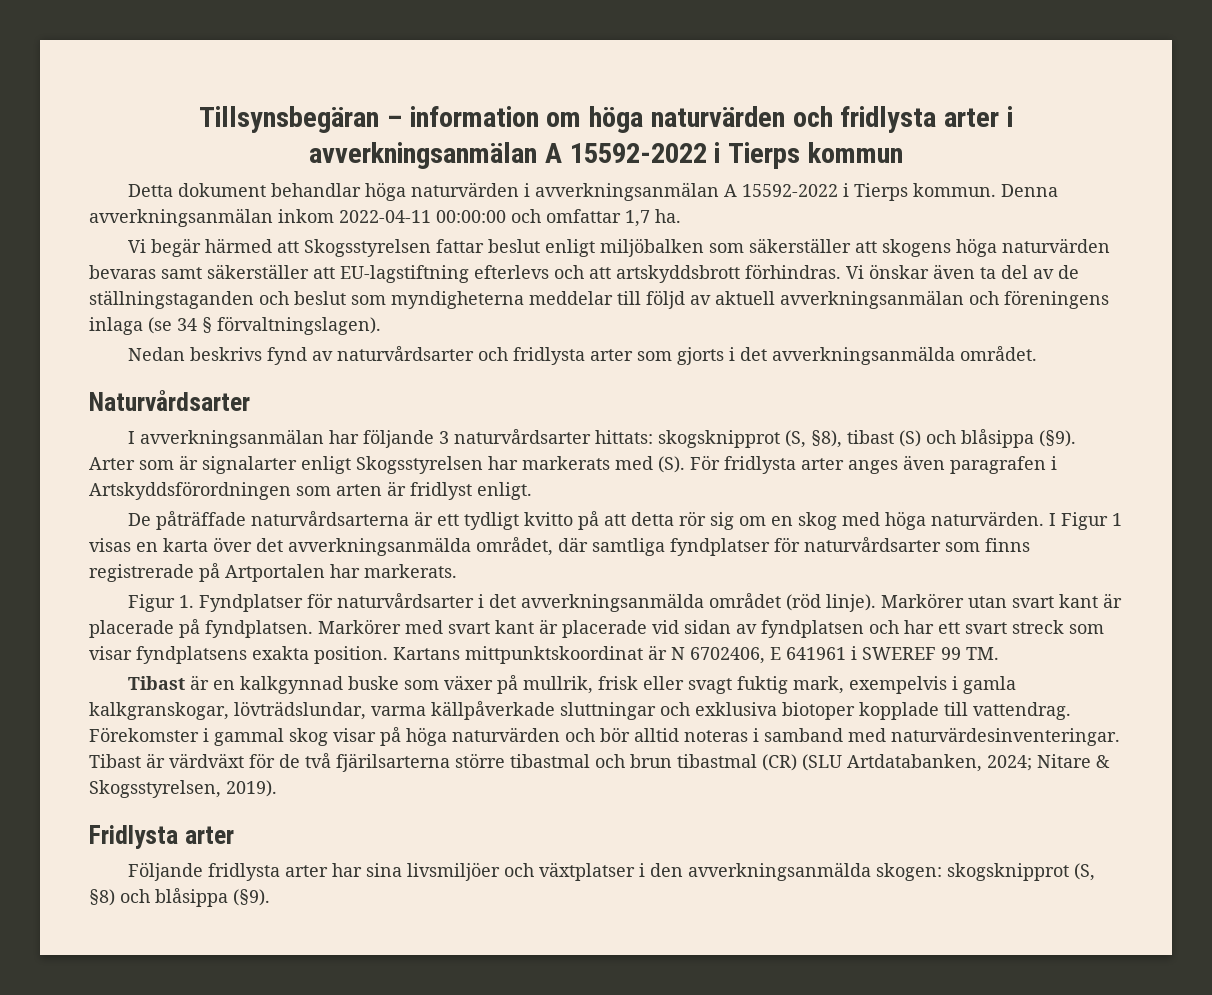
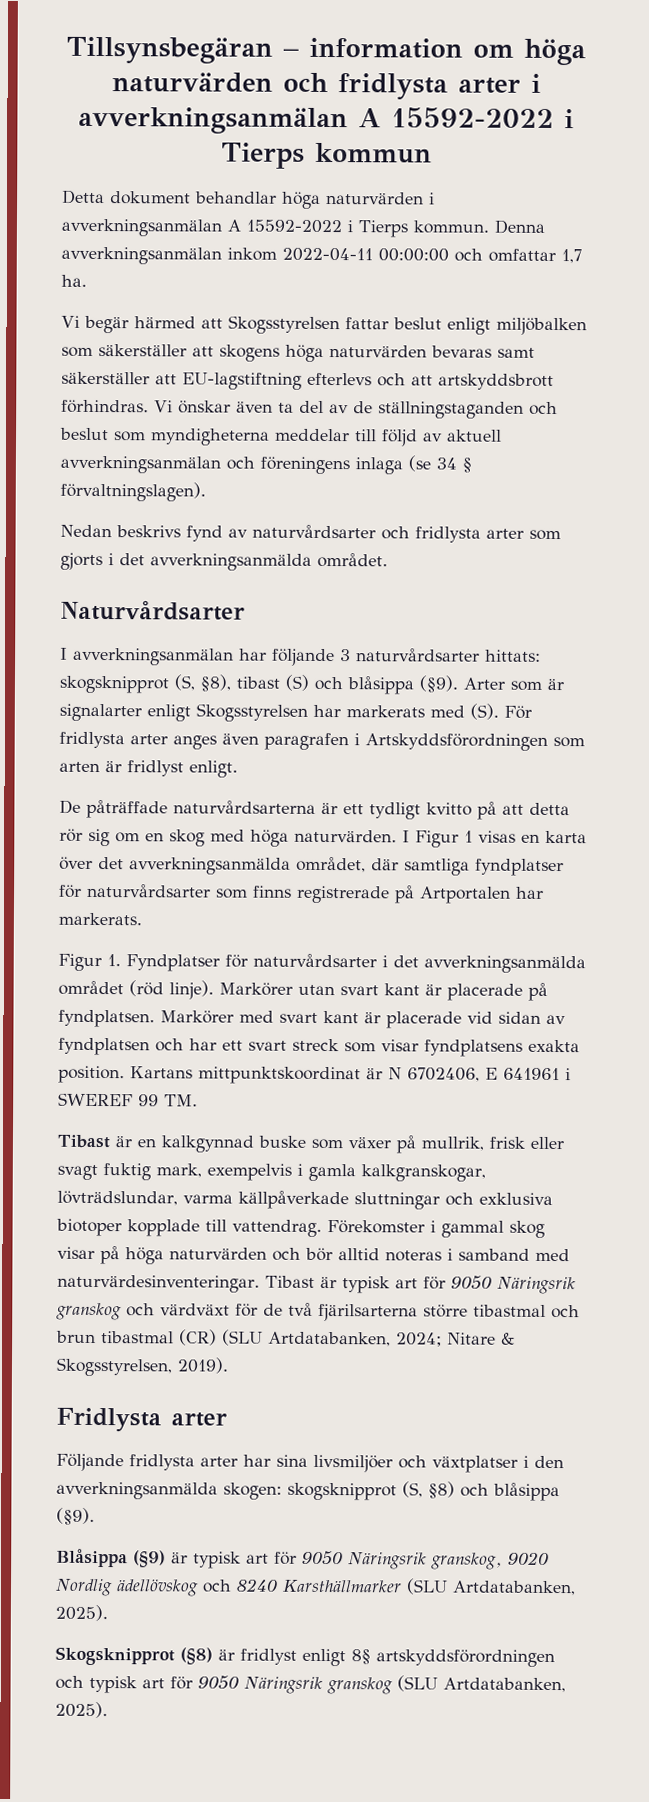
- Tibast är värdväxt för de två fjärilsarterna större tibastmal och brun tibastmal (CR) (SLU Artdatabanken, 2024; Nitare & Skogsstyrelsen, 2019).
+ Tibast är typisk art för 9050 Näringsrik granskog och värdväxt för de två fjärilsarterna större tibastmal och brun tibastmal (CR) (SLU Artdatabanken, 2024; Nitare & Skogsstyrelsen, 2019).
+ Blåsippa (§9) är typisk art för 9050 Näringsrik granskog, 9020 Nordlig ädellövskog och 8240 Karsthällmarker (SLU Artdatabanken, 2025).
+ Skogsknipprot (§8) är fridlyst enligt 8§ artskyddsförordningen och typisk art för 9050 Näringsrik granskog (SLU Artdatabanken, 2025).

